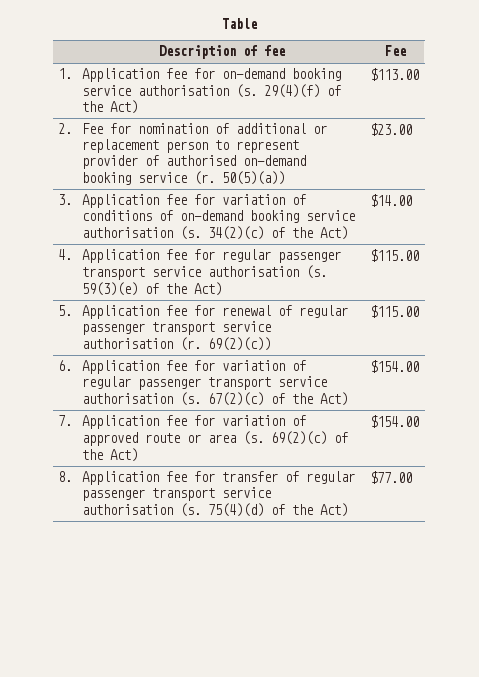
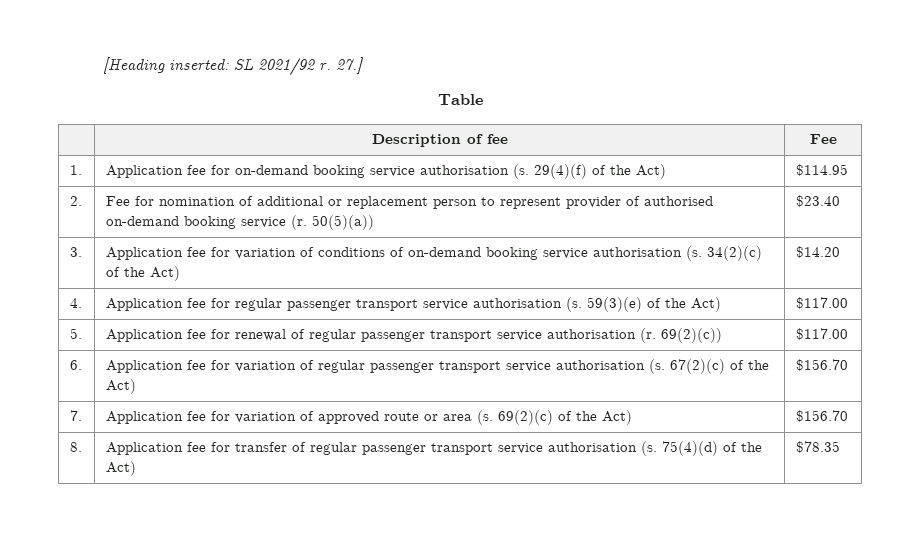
+ [Heading inserted: SL 2021/92 r. 27.]
- 1. | Application fee for on-demand booking service authorisation (s. 29(4)(f) of the Act) | $113.00
+ 1. | Application fee for on-demand booking service authorisation (s. 29(4)(f) of the Act) | $114.95
- 2. | Fee for nomination of additional or replacement person to represent provider of authorised on-demand booking service (r. 50(5)(a)) | $23.00
+ 2. | Fee for nomination of additional or replacement person to represent provider of authorised on-demand booking service (r. 50(5)(a)) | $23.40
- 3. | Application fee for variation of conditions of on-demand booking service authorisation (s. 34(2)(c) of the Act) | $14.00
+ 3. | Application fee for variation of conditions of on-demand booking service authorisation (s. 34(2)(c) of the Act) | $14.20
- 4. | Application fee for regular passenger transport service authorisation (s. 59(3)(e) of the Act) | $115.00
+ 4. | Application fee for regular passenger transport service authorisation (s. 59(3)(e) of the Act) | $117.00
- 5. | Application fee for renewal of regular passenger transport service authorisation (r. 69(2)(c)) | $115.00
+ 5. | Application fee for renewal of regular passenger transport service authorisation (r. 69(2)(c)) | $117.00
- 6. | Application fee for variation of regular passenger transport service authorisation (s. 67(2)(c) of the Act) | $154.00
+ 6. | Application fee for variation of regular passenger transport service authorisation (s. 67(2)(c) of the Act) | $156.70
- 7. | Application fee for variation of approved route or area (s. 69(2)(c) of the Act) | $154.00
+ 7. | Application fee for variation of approved route or area (s. 69(2)(c) of the Act) | $156.70
- 8. | Application fee for transfer of regular passenger transport service authorisation (s. 75(4)(d) of the Act) | $77.00
+ 8. | Application fee for transfer of regular passenger transport service authorisation (s. 75(4)(d) of the Act) | $78.35

